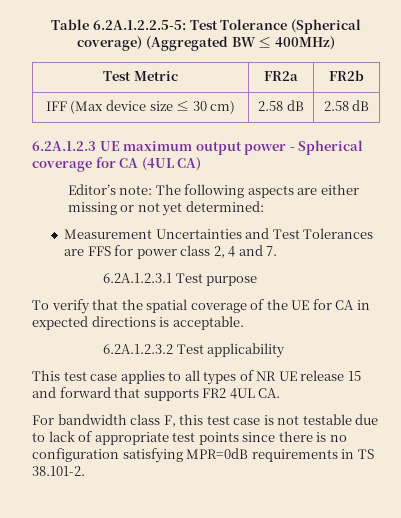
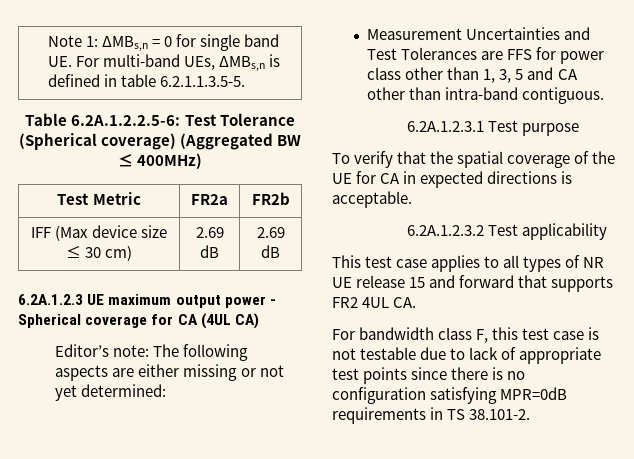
- Table 6.2A.1.2.2.5-5: Test Tolerance (Spherical coverage) (Aggregated BW ≤ 400MHz)
+ Note 1: ΔMBs,n = 0 for single band UE. For multi-band UEs, ΔMBs,n is defined in table 6.2.1.1.3.5-5.
+ Table 6.2A.1.2.2.5-6: Test Tolerance (Spherical coverage) (Aggregated BW ≤ 400MHz)
- IFF (Max device size ≤ 30 cm) | 2.58 dB | 2.58 dB
+ IFF (Max device size ≤ 30 cm) | 2.69 dB | 2.69 dB
- Measurement Uncertainties and Test Tolerances are FFS for power class 2, 4 and 7.
+ Measurement Uncertainties and Test Tolerances are FFS for power class other than 1, 3, 5 and CA other than intra-band contiguous.

